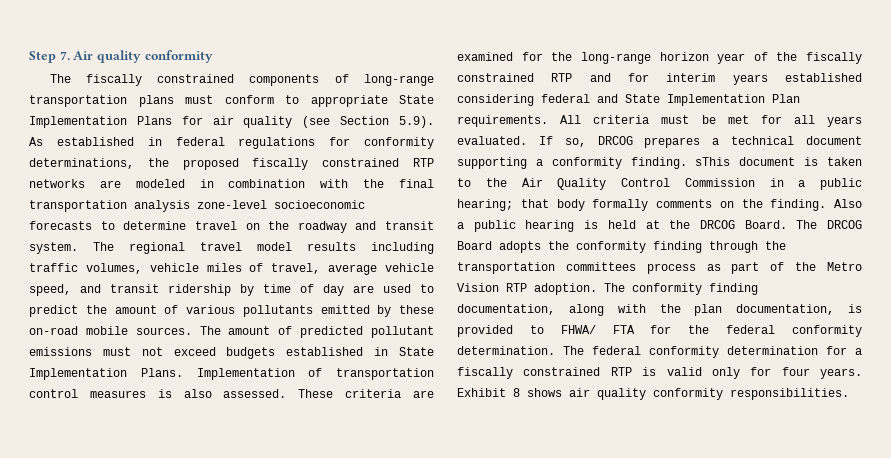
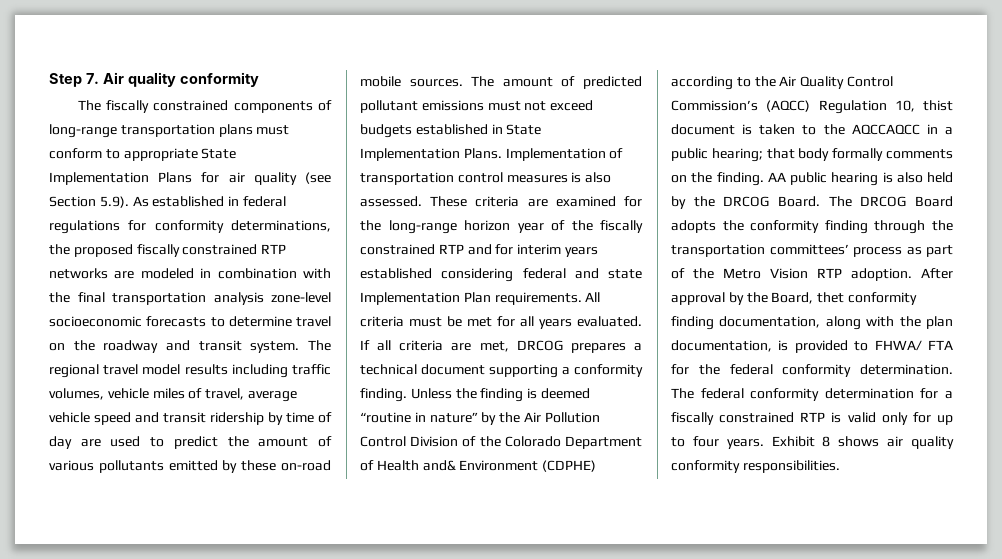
- The regional travel model results including traffic volumes, vehicle miles of travel, average vehicle speed, and transit ridership by time of day are used to predict the amount of various pollutants emitted by these on-road mobile sources.
+ The regional travel model results including traffic volumes, vehicle miles of travel, average vehicle speed and transit ridership by time of day are used to predict the amount of various pollutants emitted by these on-road mobile sources.
- These criteria are examined for the long-range horizon year of the fiscally constrained RTP and for interim years established considering federal and State Implementation Plan requirements.
+ These criteria are examined for the long-range horizon year of the fiscally constrained RTP and for interim years established considering federal and state Implementation Plan requirements.
- If so, DRCOG prepares a technical document supporting a conformity finding. sThis document is taken to the Air Quality Control Commission in a public hearing; that body formally comments on the finding.
+ If all criteria are met, DRCOG prepares a technical document supporting a conformity finding. Unless the finding is deemed “routine in nature” by the Air Pollution Control Division of the Colorado Department of Health and& Environment (CDPHE) according to the Air Quality Control Commission’s (AQCC) Regulation 10, thist document is taken to the AQCCAQCC in a public hearing; that body formally comments on the finding.
- Also a public hearing is held at the DRCOG Board.
+ AA public hearing is also held by the DRCOG Board.
- The DRCOG Board adopts the conformity finding through the transportation committees process as part of the Metro Vision RTP adoption.
+ The DRCOG Board adopts the conformity finding through the transportation committees’ process as part of the Metro Vision RTP adoption.
- The conformity finding documentation, along with the plan documentation, is provided to FHWA/ FTA for the federal conformity determination.
+ After approval by the Board, thet conformity finding documentation, along with the plan documentation, is provided to FHWA/ FTA for the federal conformity determination.
- The federal conformity determination for a fiscally constrained RTP is valid only for four years.
+ The federal conformity determination for a fiscally constrained RTP is valid only for up to four years.

